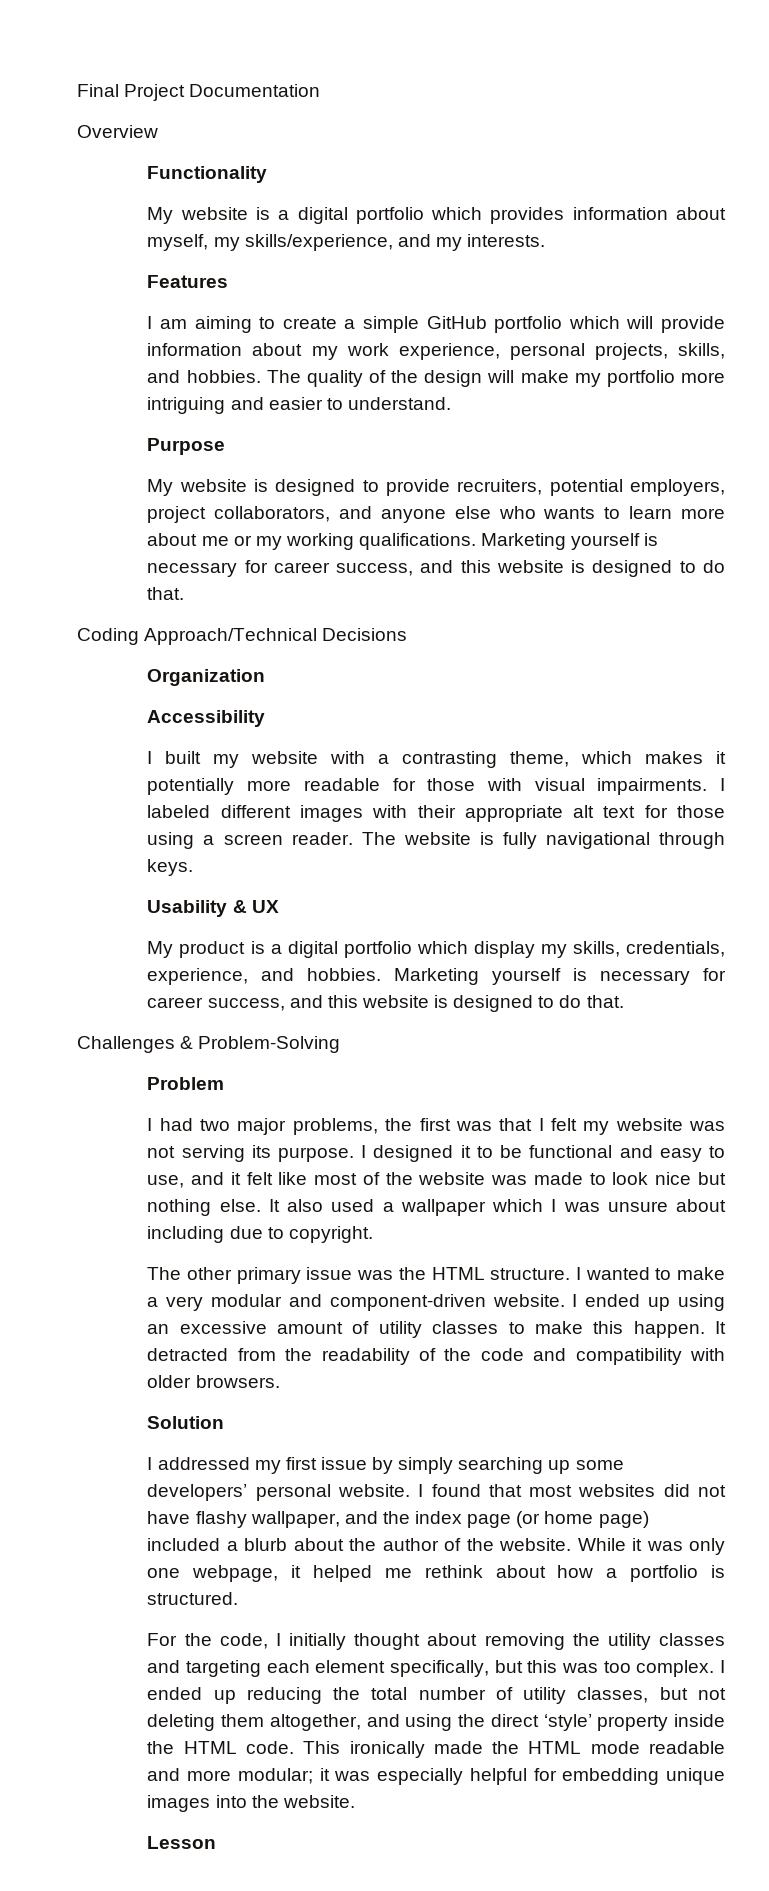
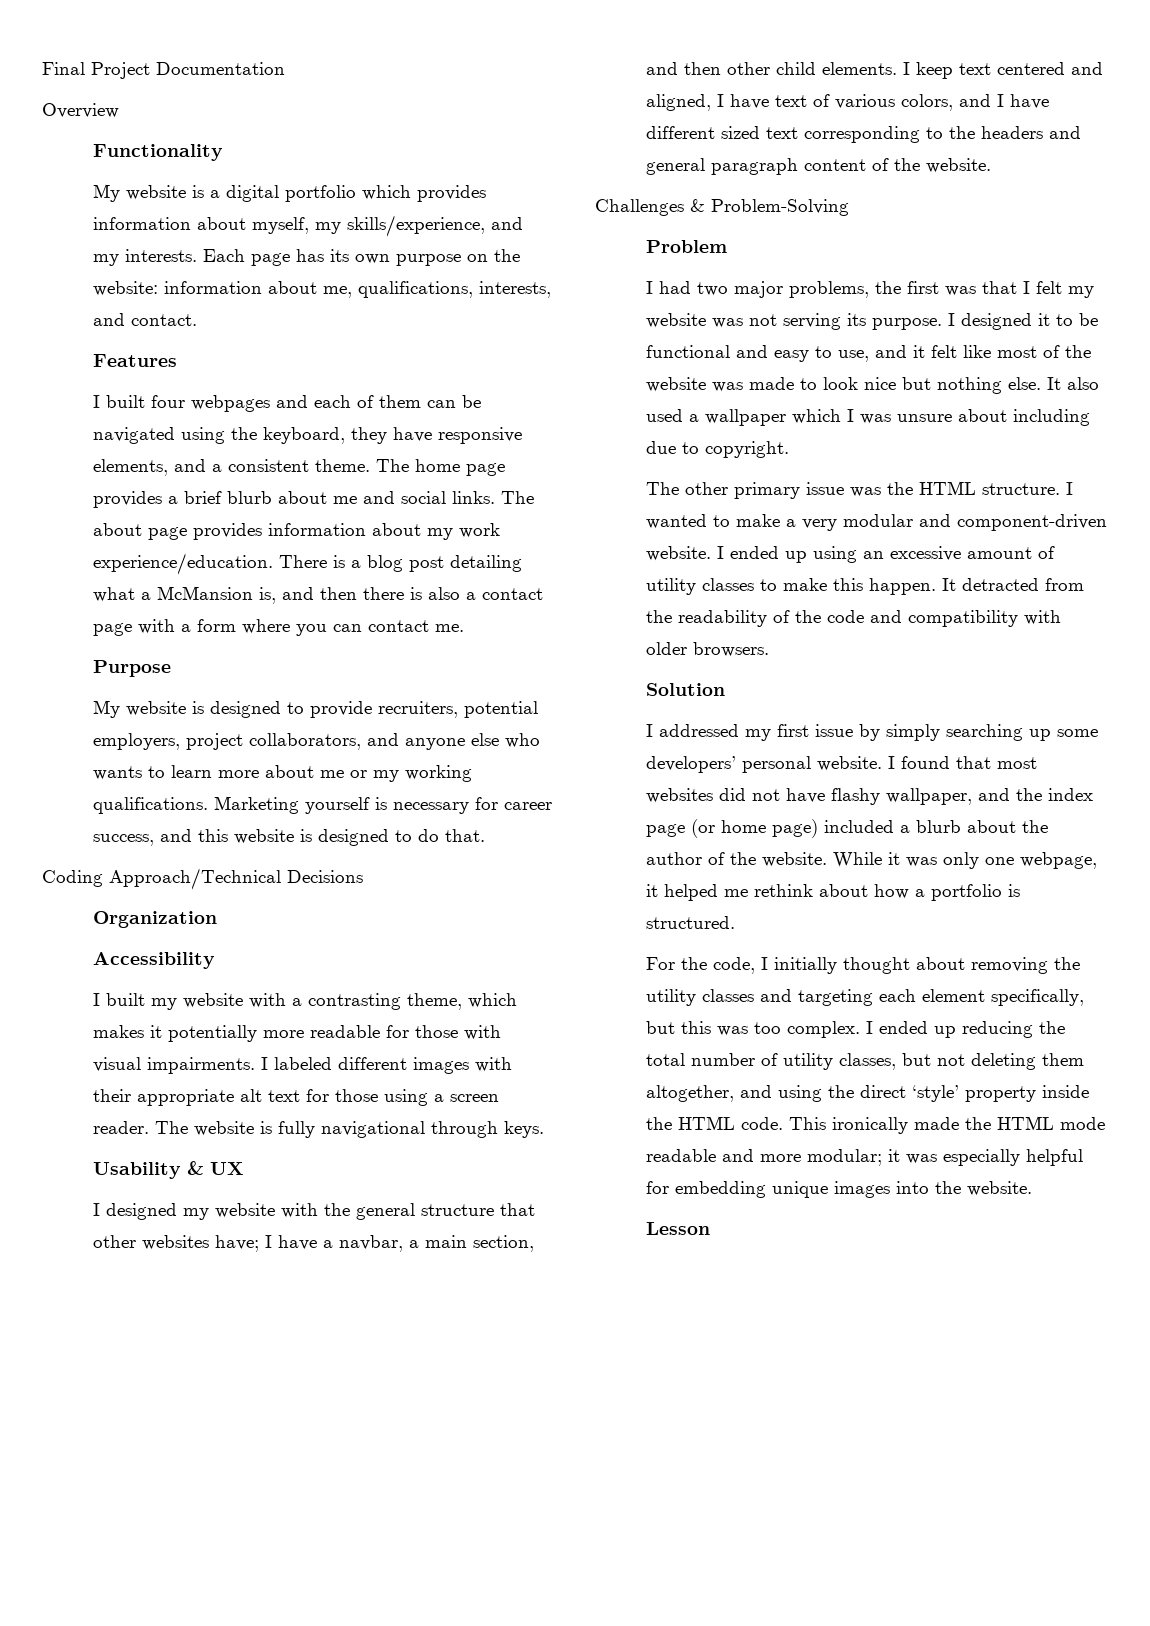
- My website is a digital portfolio which provides information about myself, my skills/experience, and my interests.
+ My website is a digital portfolio which provides information about myself, my skills/experience, and my interests. Each page has its own purpose on the website: information about me, qualifications, interests, and contact.
  Features
- I am aiming to create a simple GitHub portfolio which will provide information about my work experience, personal projects, skills, and hobbies. The quality of the design will make my portfolio more intriguing and easier to understand.
+ I built four webpages and each of them can be navigated using the keyboard, they have responsive elements, and a consistent theme. The home page provides a brief blurb about me and social links. The about page provides information about my work experience/education. There is a blog post detailing what a McMansion is, and then there is also a contact page with a form where you can contact me.
- My product is a digital portfolio which display my skills, credentials, experience, and hobbies. Marketing yourself is necessary for career success, and this website is designed to do that.
+ I designed my website with the general structure that other websites have; I have a navbar, a main section, and then other child elements. I keep text centered and aligned, I have text of various colors, and I have different sized text corresponding to the headers and general paragraph content of the website.

